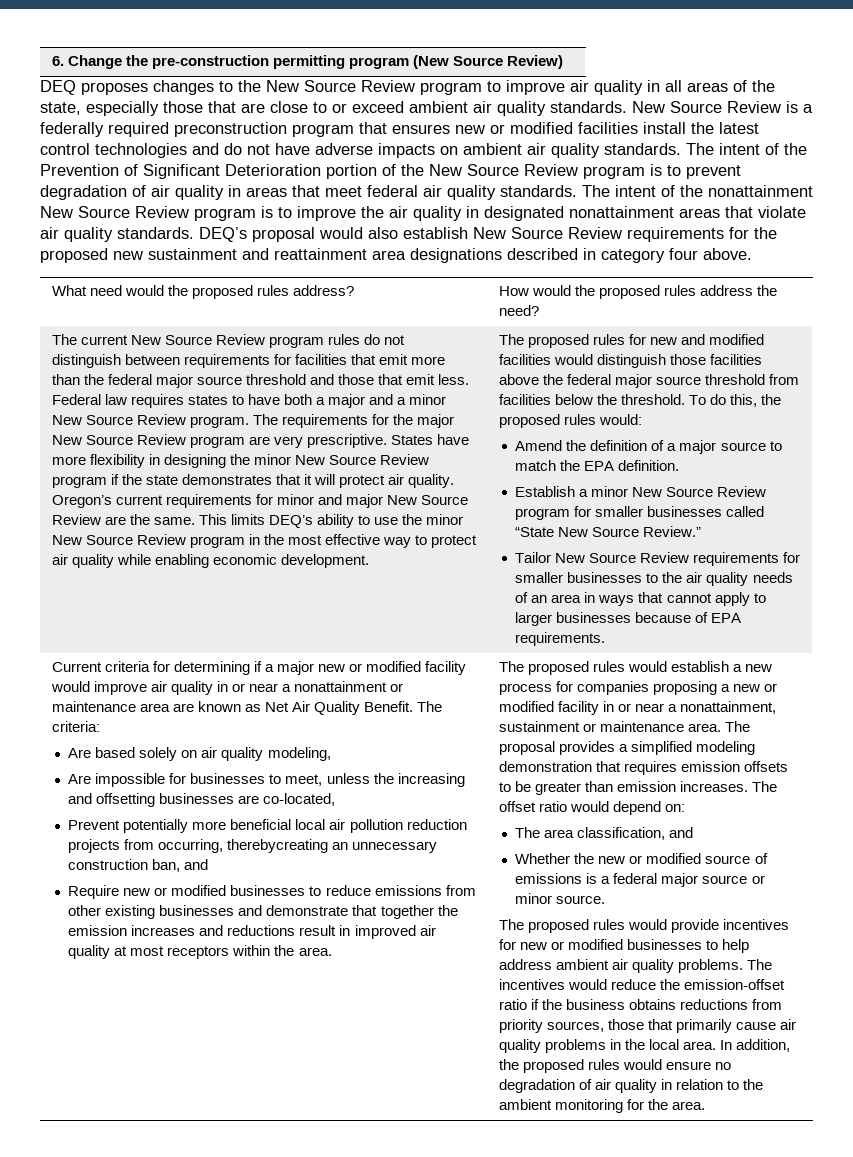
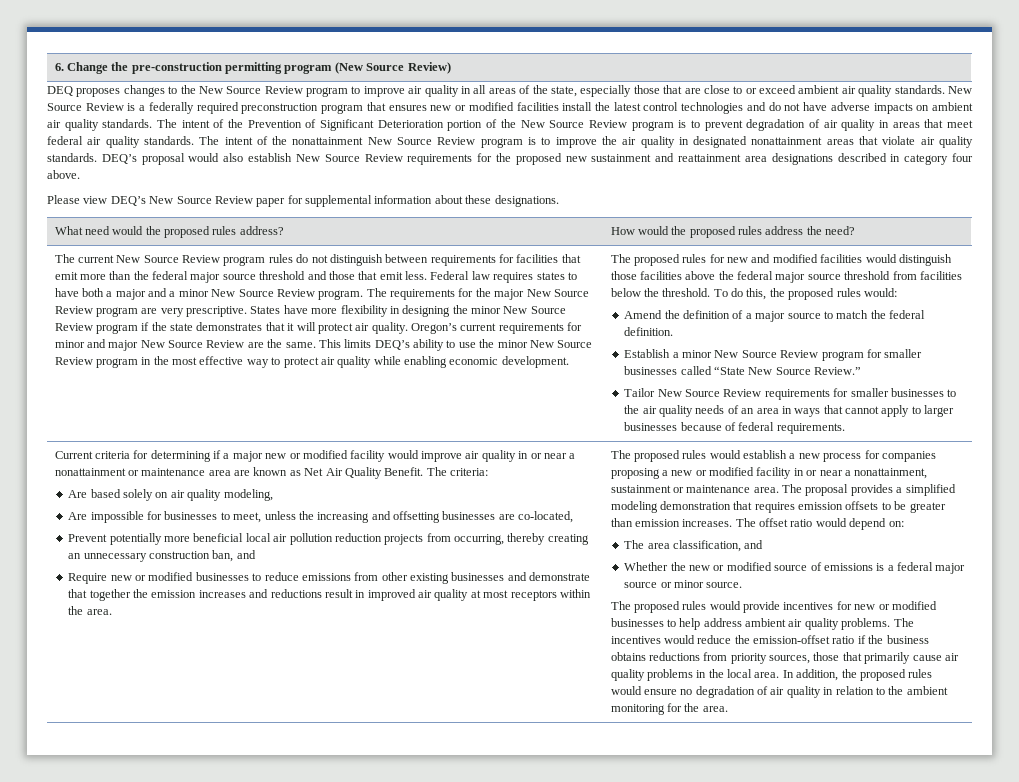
+ Please view DEQ’s New Source Review paper for supplemental information about these designations.
- Amend the definition of a major source to match the EPA definition.
+ Amend the definition of a major source to match the federal definition.
- Tailor New Source Review requirements for smaller businesses to the air quality needs of an area in ways that cannot apply to larger businesses because of EPA requirements.
+ Tailor New Source Review requirements for smaller businesses to the air quality needs of an area in ways that cannot apply to larger businesses because of federal requirements.
- Prevent potentially more beneficial local air pollution reduction projects from occurring, therebycreating an unnecessary construction ban, and
+ Prevent potentially more beneficial local air pollution reduction projects from occurring, thereby creating an unnecessary construction ban, and

